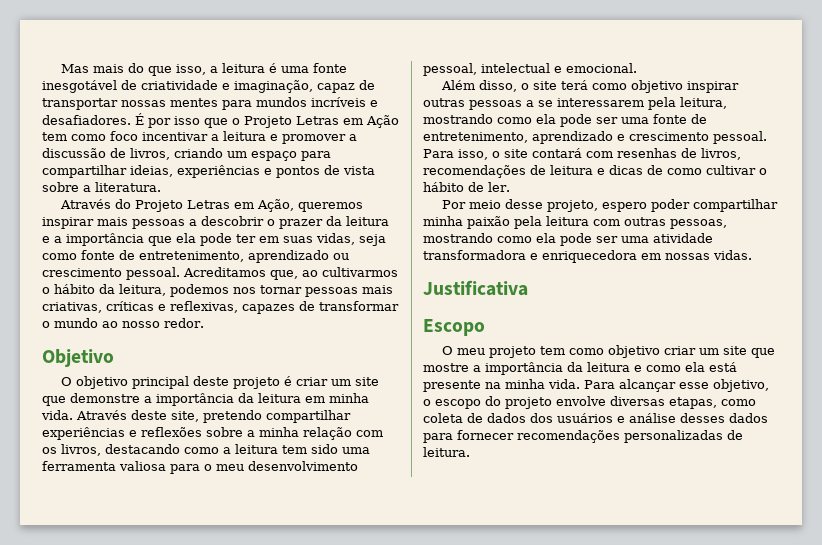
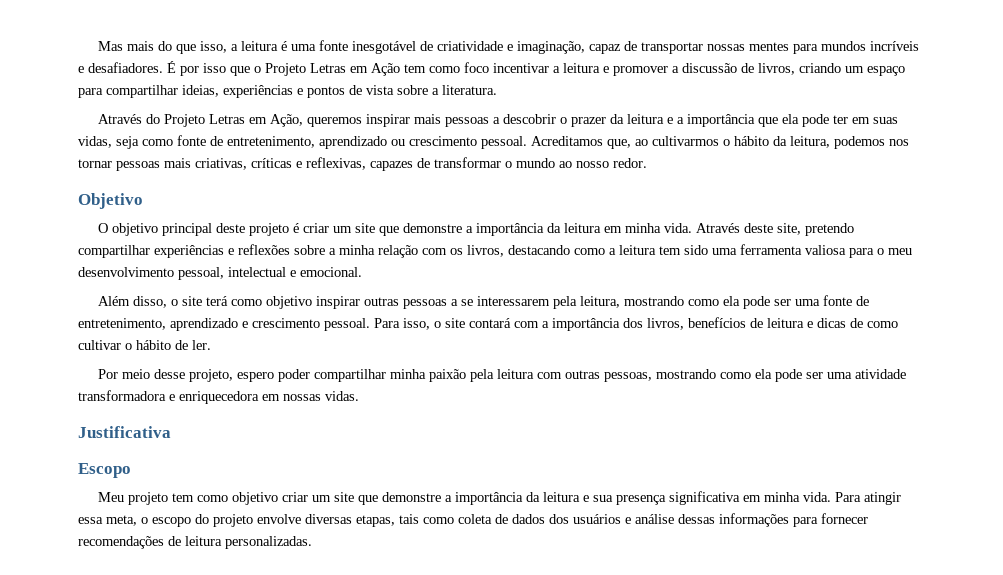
- Para isso, o site contará com resenhas de livros, recomendações de leitura e dicas de como cultivar o hábito de ler.
+ Para isso, o site contará com a importância dos livros, benefícios de leitura e dicas de como cultivar o hábito de ler.
- O meu projeto tem como objetivo criar um site que mostre a importância da leitura e como ela está presente na minha vida. Para alcançar esse objetivo, o escopo do projeto envolve diversas etapas, como coleta de dados dos usuários e análise desses dados para fornecer recomendações personalizadas de leitura.
+ Meu projeto tem como objetivo criar um site que demonstre a importância da leitura e sua presença significativa em minha vida. Para atingir essa meta, o escopo do projeto envolve diversas etapas, tais como coleta de dados dos usuários e análise dessas informações para fornecer recomendações de leitura personalizadas.

